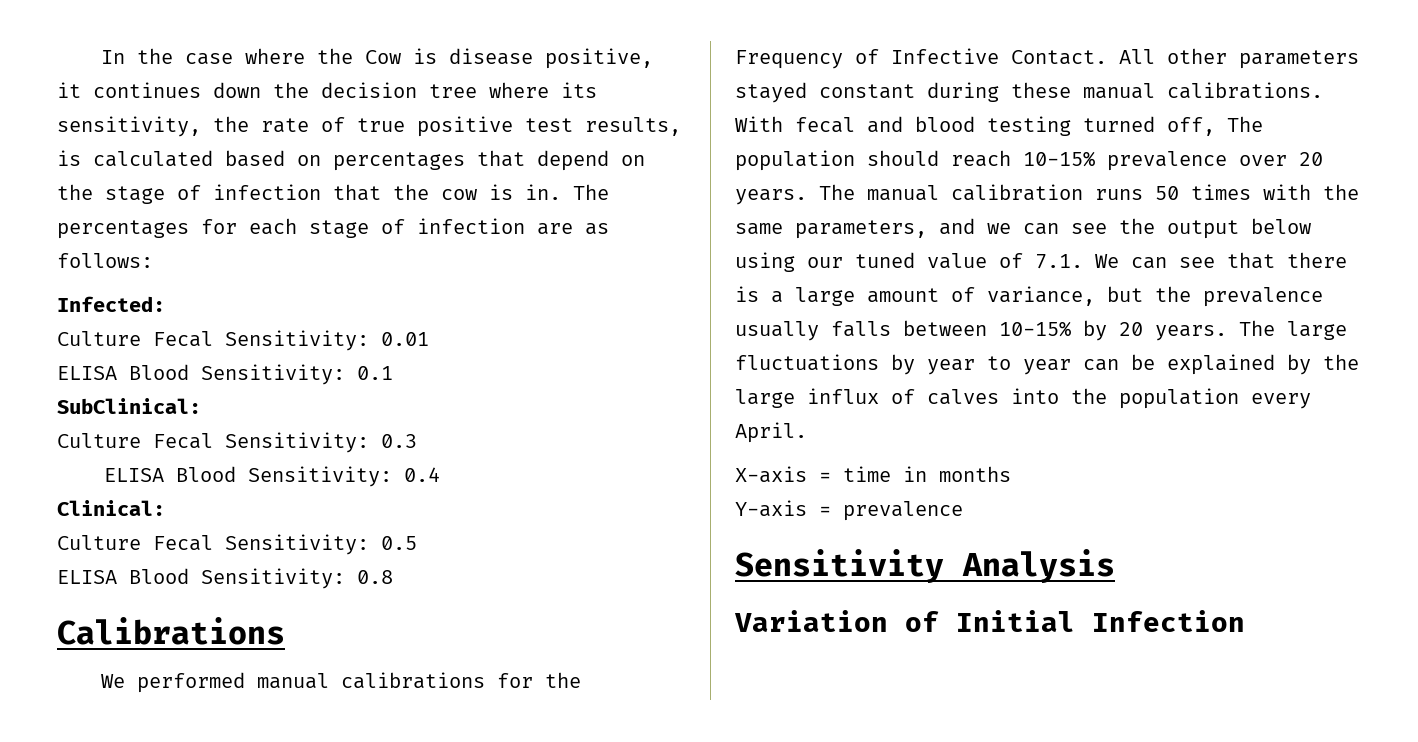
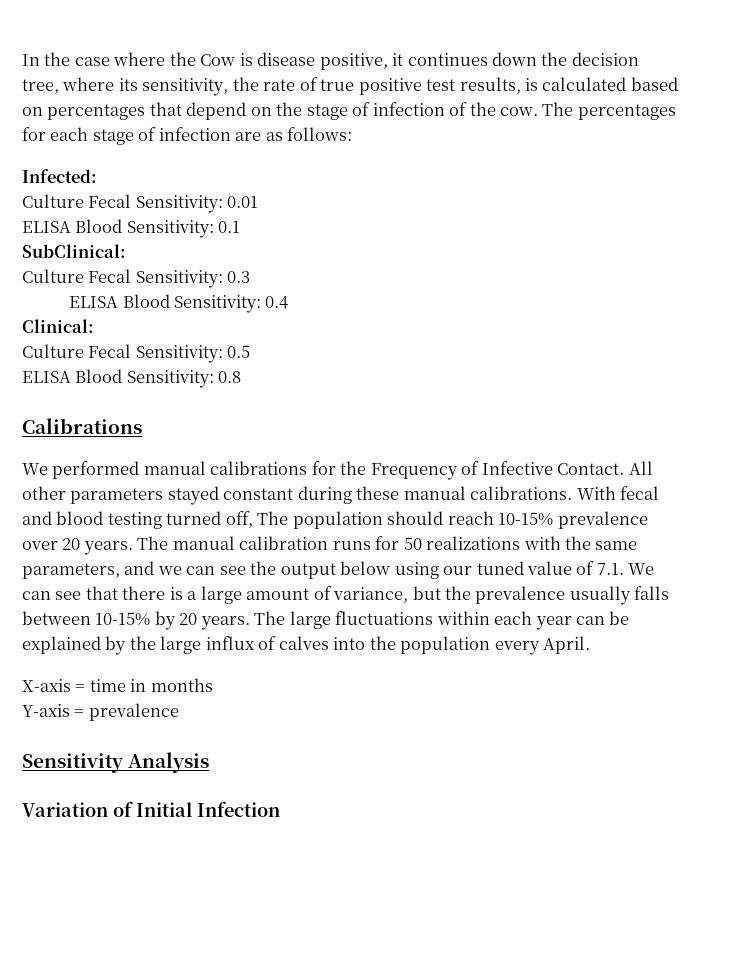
- In the case where the Cow is disease positive, it continues down the decision tree where its sensitivity, the rate of true positive test results, is calculated based on percentages that depend on the stage of infection that the cow is in.
+ In the case where the Cow is disease positive, it continues down the decision tree, where its sensitivity, the rate of true positive test results, is calculated based on percentages that depend on the stage of infection of the cow.
- The manual calibration runs 50 times with the same parameters, and we can see the output below using our tuned value of 7.1. We can see that there is a large amount of variance, but the prevalence usually falls between 10-15% by 20 years.
+ The manual calibration runs for 50 realizations with the same parameters, and we can see the output below using our tuned value of 7.1. We can see that there is a large amount of variance, but the prevalence usually falls between 10-15% by 20 years.
- The large fluctuations by year to year can be explained by the large influx of calves into the population every April.
+ The large fluctuations within each year can be explained by the large influx of calves into the population every April.

